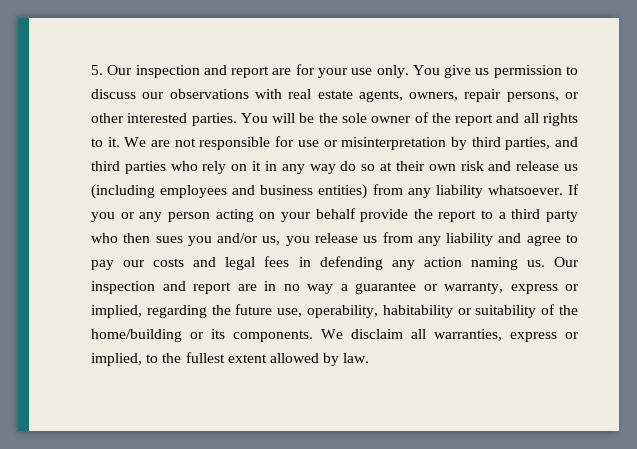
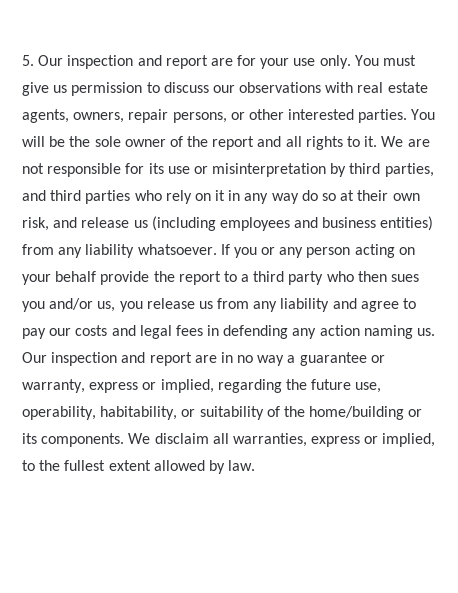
- You give us permission to discuss our observations with real estate agents, owners, repair persons, or other interested parties.
+ You must give us permission to discuss our observations with real estate agents, owners, repair persons, or other interested parties.
- We are not responsible for use or misinterpretation by third parties, and third parties who rely on it in any way do so at their own risk and release us (including employees and business entities) from any liability whatsoever.
+ We are not responsible for its use or misinterpretation by third parties, and third parties who rely on it in any way do so at their own risk, and release us (including employees and business entities) from any liability whatsoever.
- Our inspection and report are in no way a guarantee or warranty, express or implied, regarding the future use, operability, habitability or suitability of the home/building or its components.
+ Our inspection and report are in no way a guarantee or warranty, express or implied, regarding the future use, operability, habitability, or suitability of the home/building or its components.

